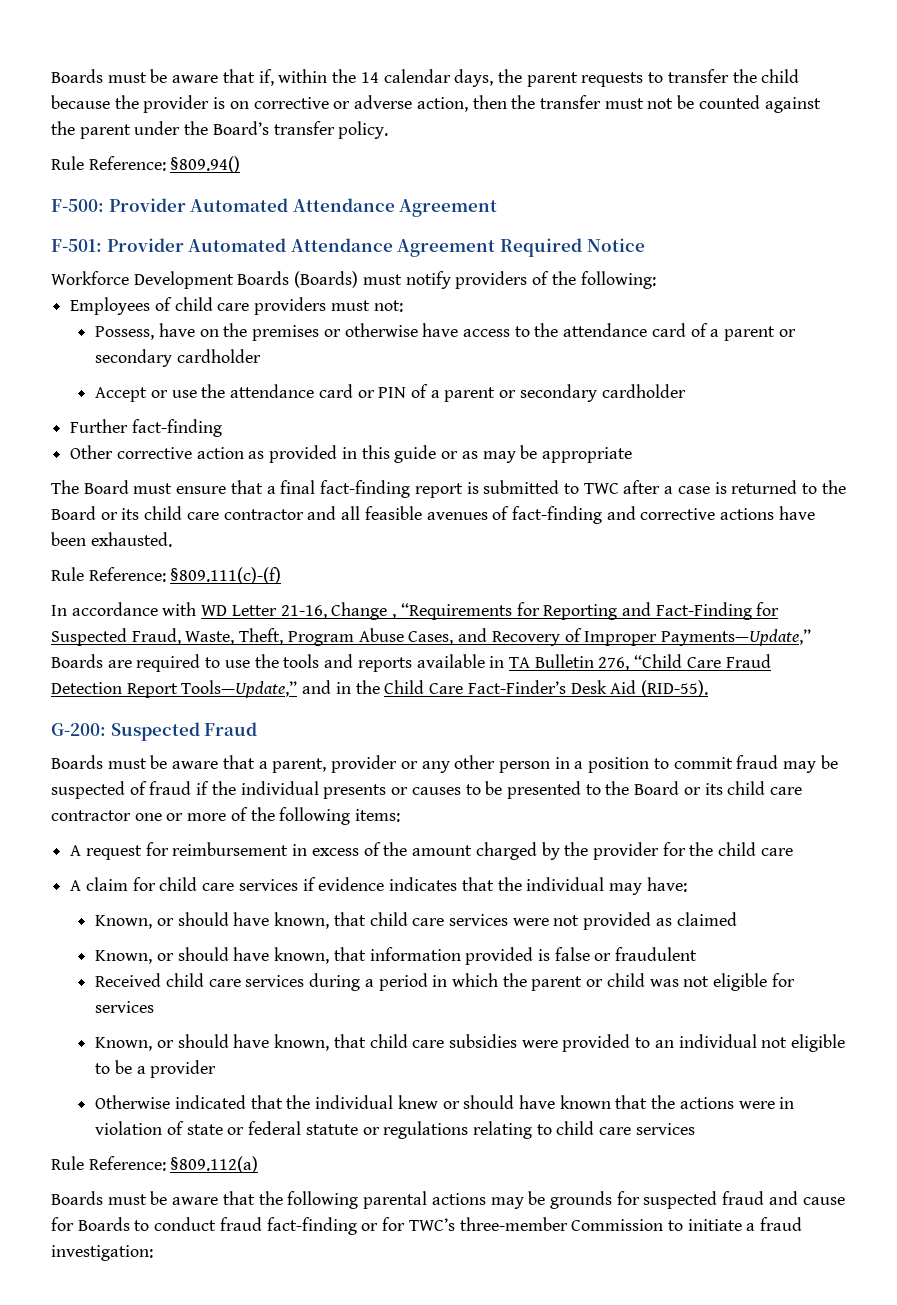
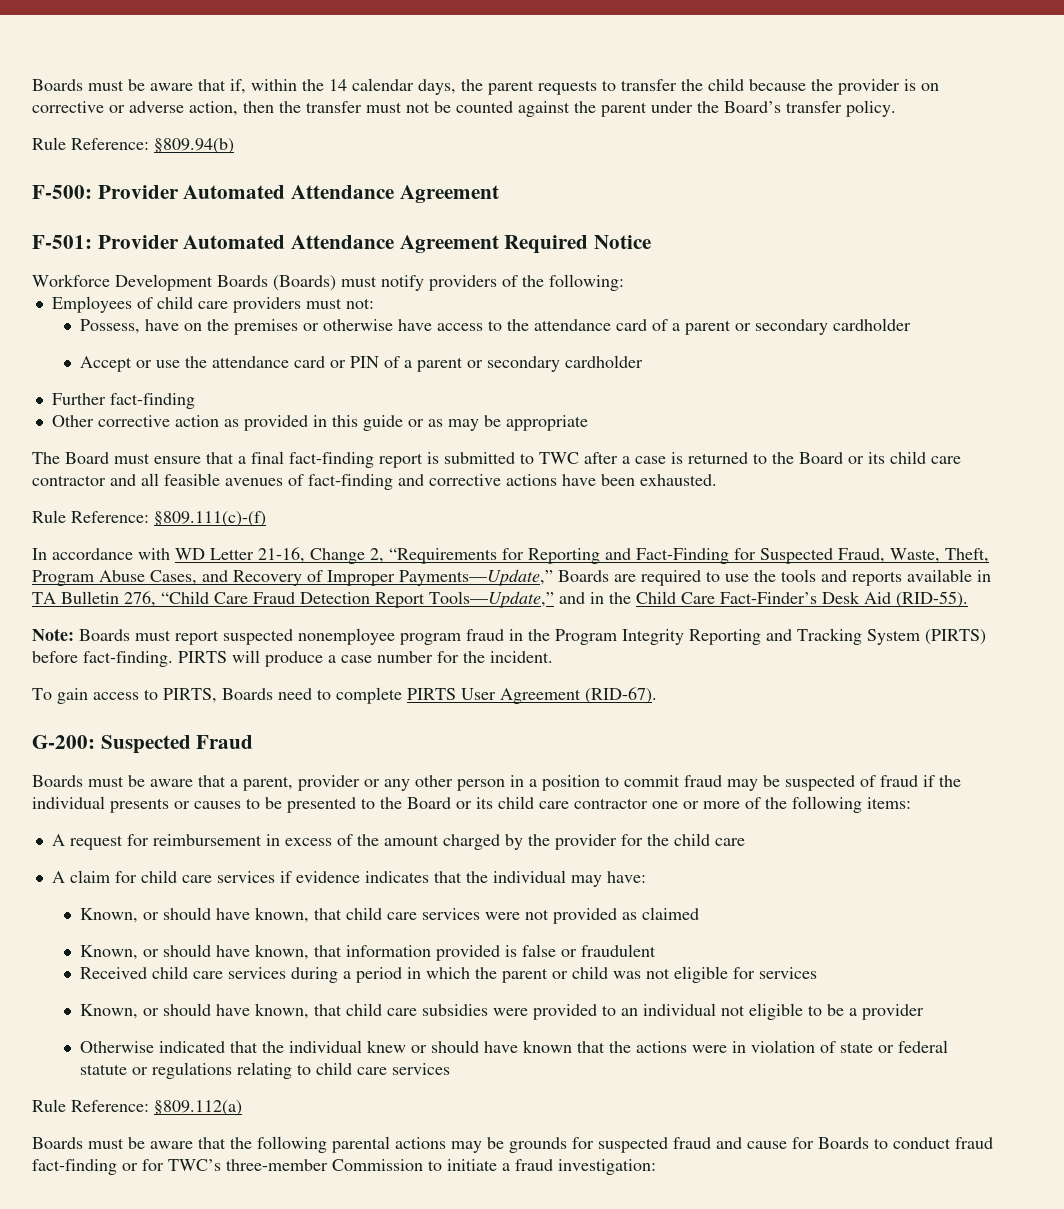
- Rule Reference: §809.94()
+ Rule Reference: §809.94(b)
- In accordance with WD Letter 21-16, Change , “Requirements for Reporting and Fact-Finding for Suspected Fraud, Waste, Theft, Program Abuse Cases, and Recovery of Improper Payments—Update,” Boards are required to use the tools and reports available in TA Bulletin 276, “Child Care Fraud Detection Report Tools—Update,” and in the Child Care Fact-Finder’s Desk Aid (RID-55).
+ In accordance with WD Letter 21-16, Change 2, “Requirements for Reporting and Fact-Finding for Suspected Fraud, Waste, Theft, Program Abuse Cases, and Recovery of Improper Payments—Update,” Boards are required to use the tools and reports available in TA Bulletin 276, “Child Care Fraud Detection Report Tools—Update,” and in the Child Care Fact-Finder’s Desk Aid (RID-55).
+ Note: Boards must report suspected nonemployee program fraud in the Program Integrity Reporting and Tracking System (PIRTS) before fact-finding. PIRTS will produce a case number for the incident.
+ To gain access to PIRTS, Boards need to complete PIRTS User Agreement (RID-67).

